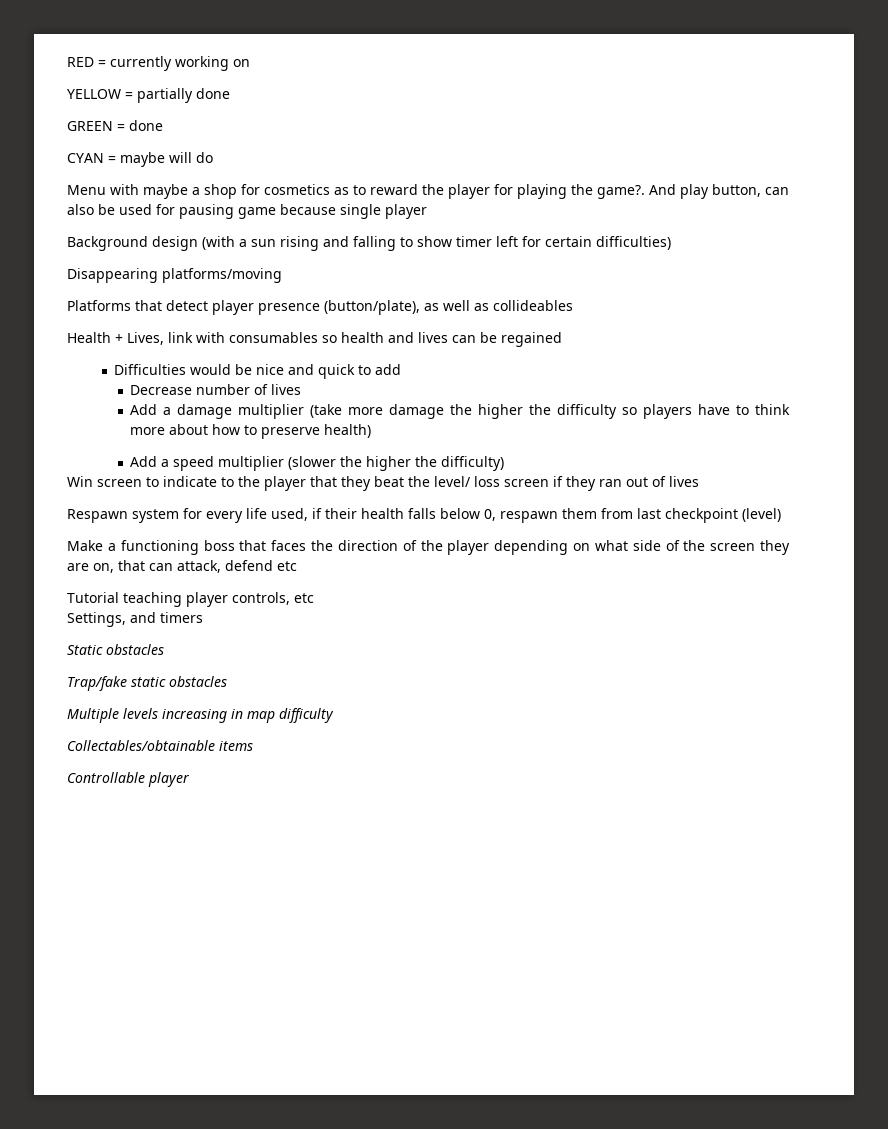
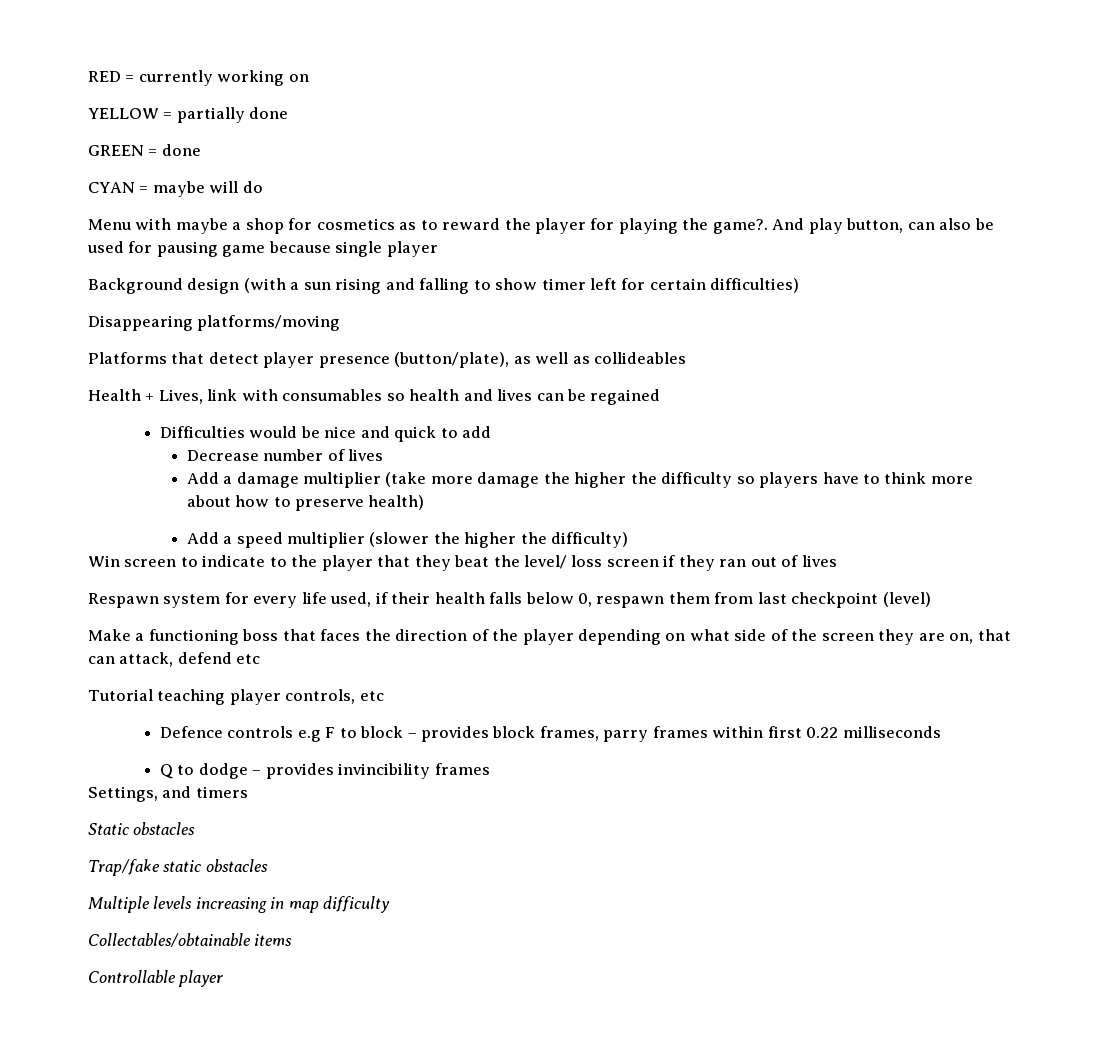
+ Defence controls e.g F to block – provides block frames, parry frames within first 0.22 milliseconds
+ Q to dodge – provides invincibility frames

